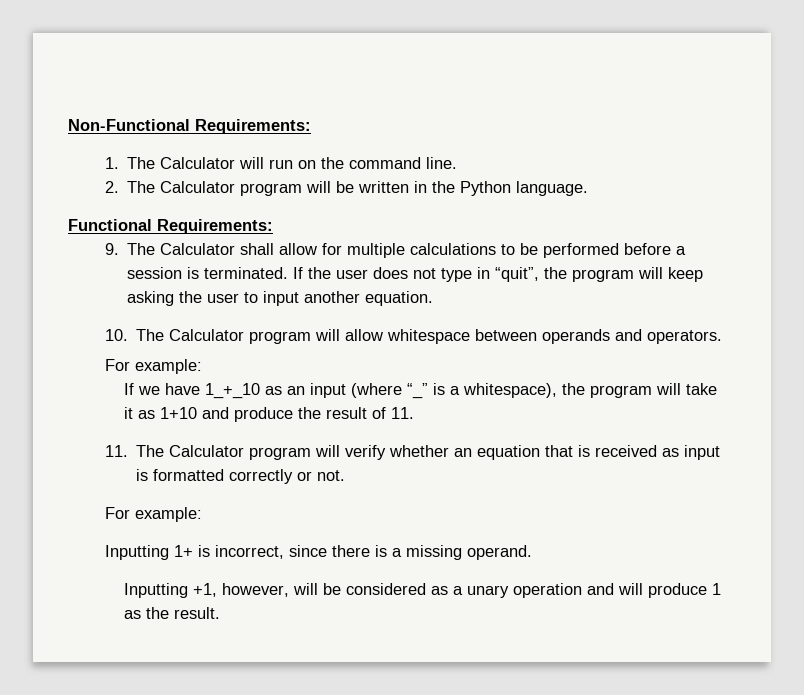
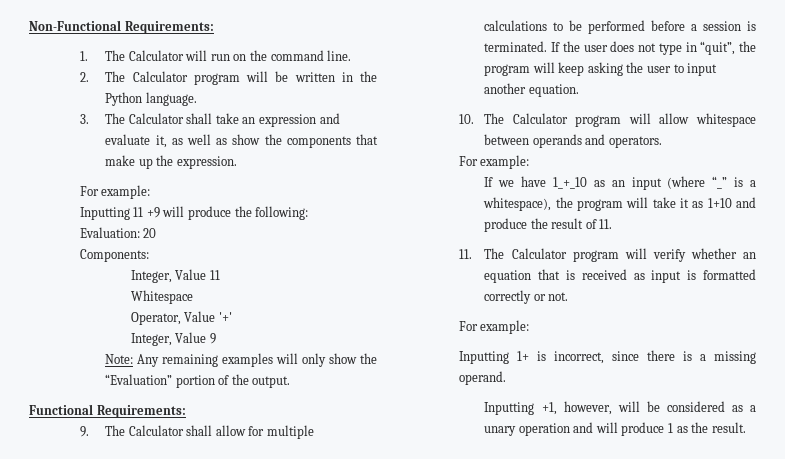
+ 3. The Calculator shall take an expression and evaluate it, as well as show the components that make up the expression.
+ For example:
+ Inputting 11 +9 will produce the following:
+ Evaluation: 20
+ Components:
+ Integer, Value 11
+ Whitespace
+ Operator, Value '+'
+ Integer, Value 9
+ Note: Any remaining examples will only show the “Evaluation” portion of the output.

